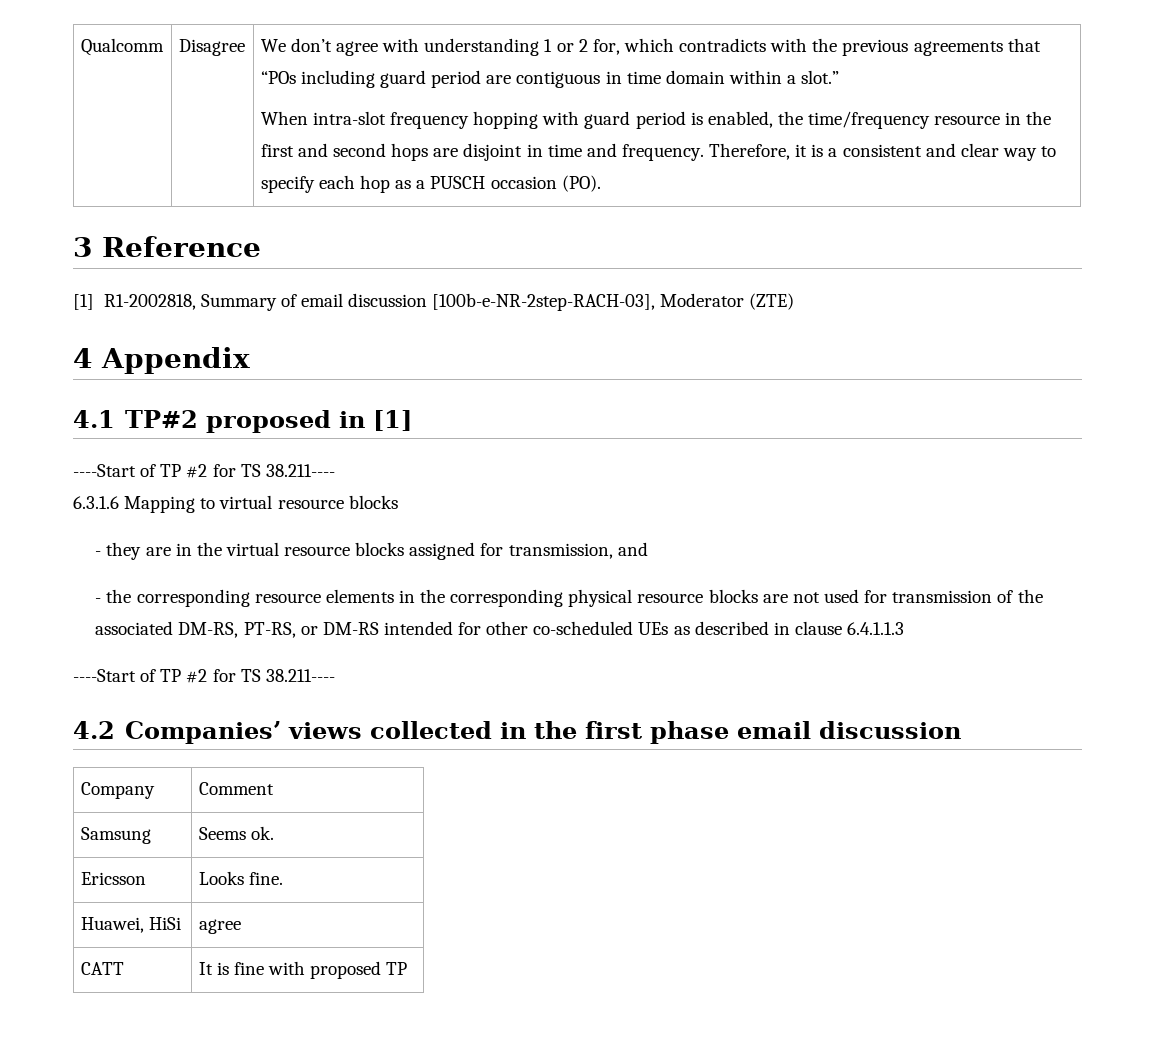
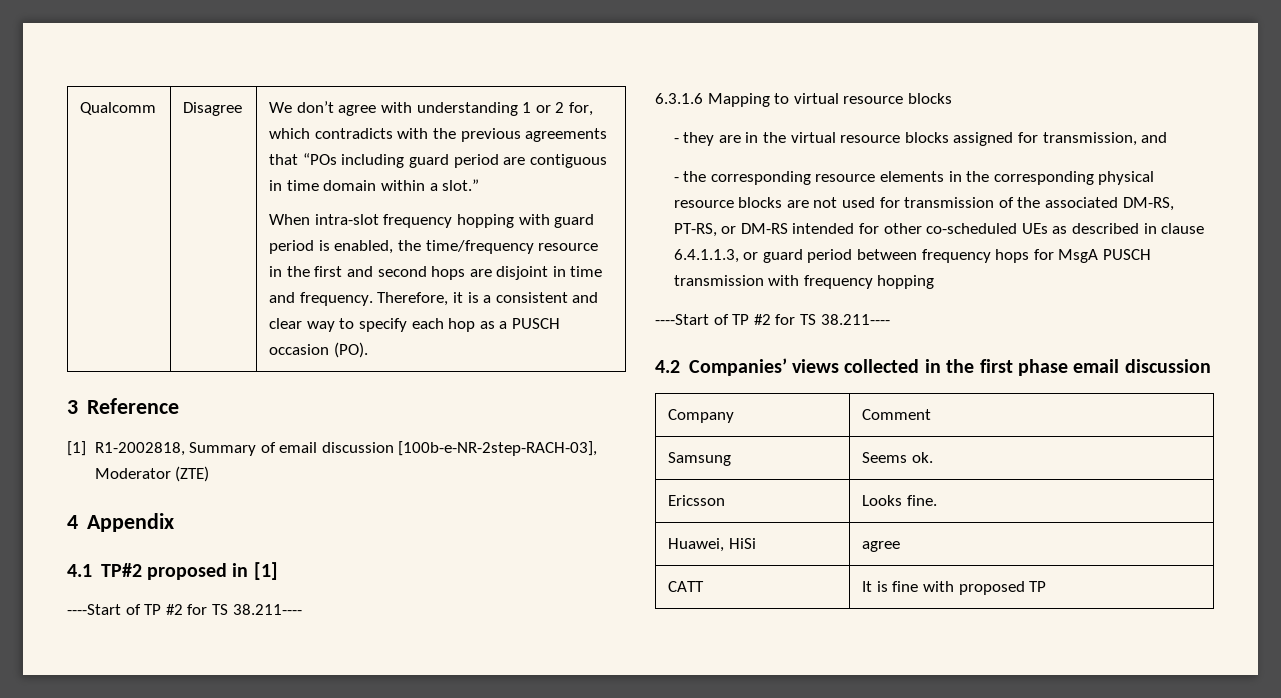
- - the corresponding resource elements in the corresponding physical resource blocks are not used for transmission of the associated DM-RS, PT-RS, or DM-RS intended for other co-scheduled UEs as described in clause 6.4.1.1.3
+ - the corresponding resource elements in the corresponding physical resource blocks are not used for transmission of the associated DM-RS, PT-RS, or DM-RS intended for other co-scheduled UEs as described in clause 6.4.1.1.3, or guard period between frequency hops for MsgA PUSCH transmission with frequency hopping

